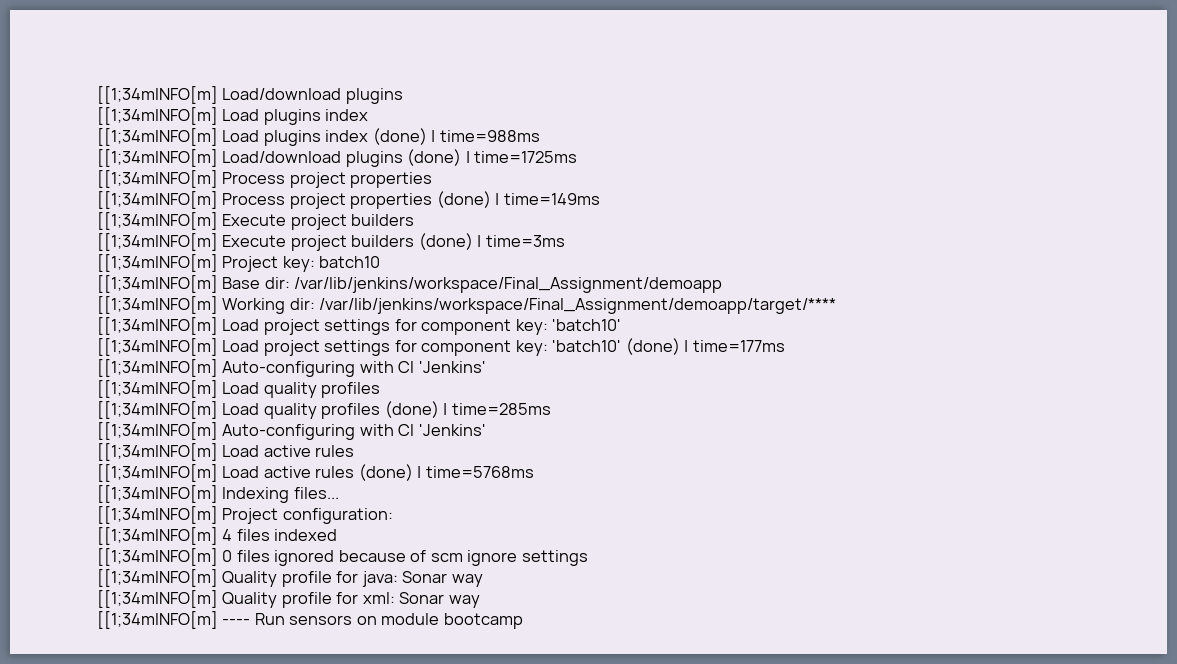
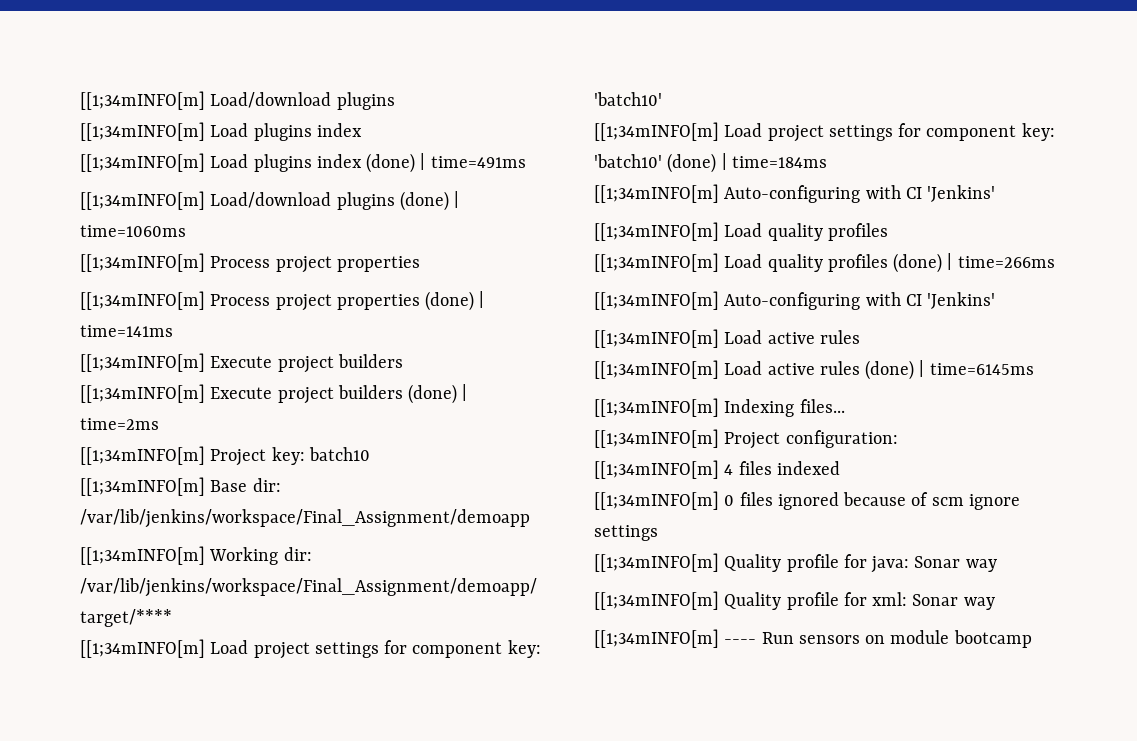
- [[1;34mINFO[m] Load plugins index (done) | time=988ms
+ [[1;34mINFO[m] Load plugins index (done) | time=491ms
- [[1;34mINFO[m] Load/download plugins (done) | time=1725ms
+ [[1;34mINFO[m] Load/download plugins (done) | time=1060ms
- [[1;34mINFO[m] Process project properties (done) | time=149ms
+ [[1;34mINFO[m] Process project properties (done) | time=141ms
- [[1;34mINFO[m] Execute project builders (done) | time=3ms
+ [[1;34mINFO[m] Execute project builders (done) | time=2ms
- [[1;34mINFO[m] Load project settings for component key: 'batch10' (done) | time=177ms
+ [[1;34mINFO[m] Load project settings for component key: 'batch10' (done) | time=184ms
- [[1;34mINFO[m] Load quality profiles (done) | time=285ms
+ [[1;34mINFO[m] Load quality profiles (done) | time=266ms
- [[1;34mINFO[m] Load active rules (done) | time=5768ms
+ [[1;34mINFO[m] Load active rules (done) | time=6145ms

